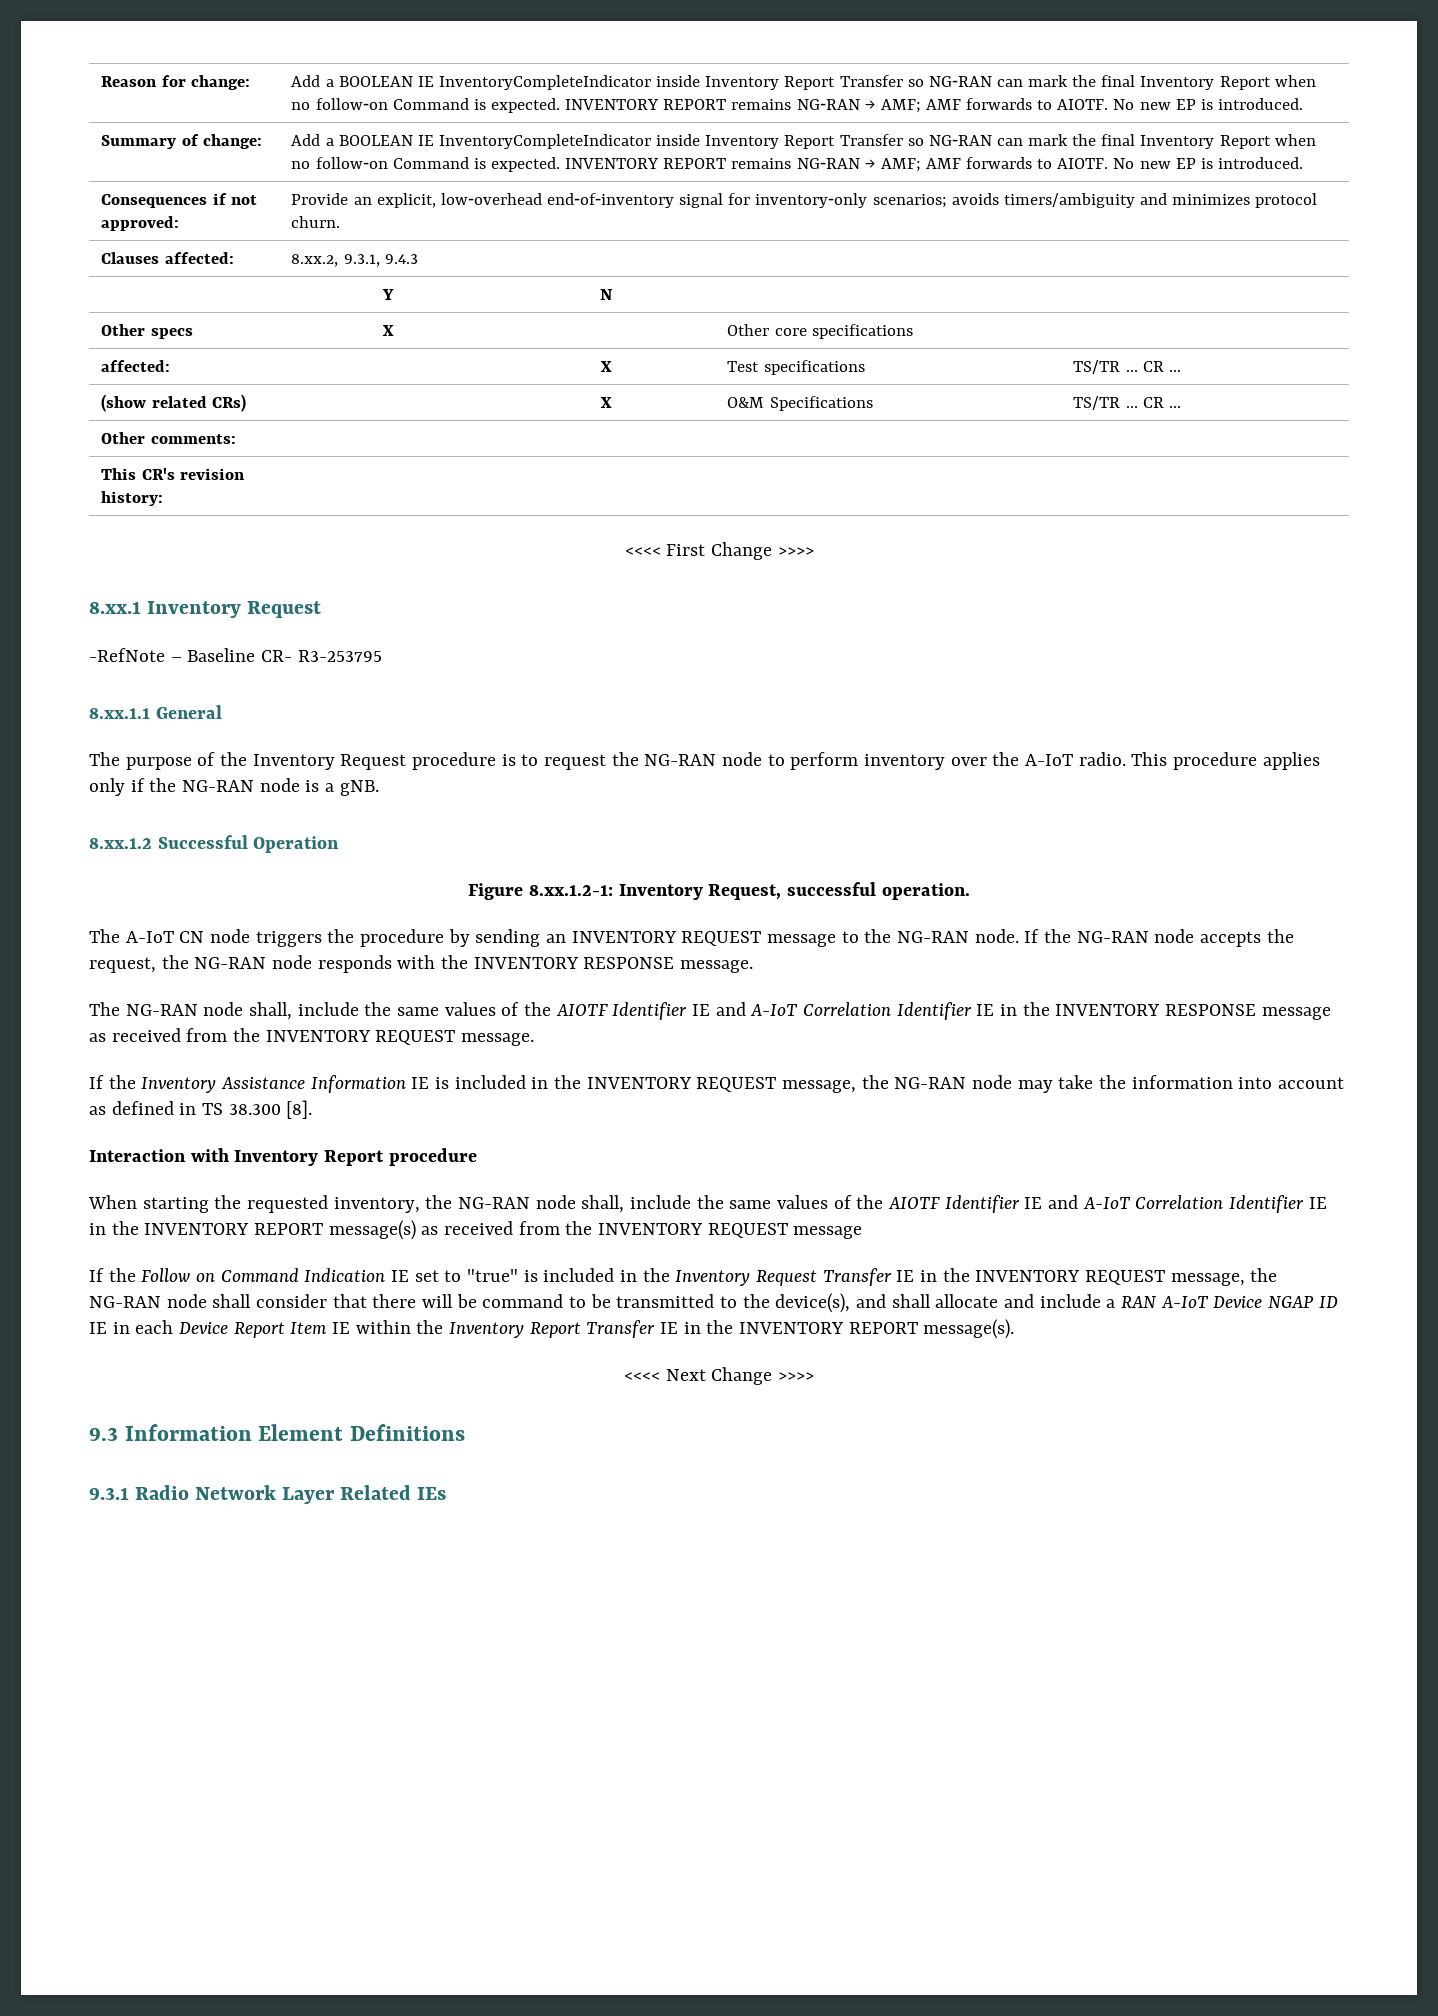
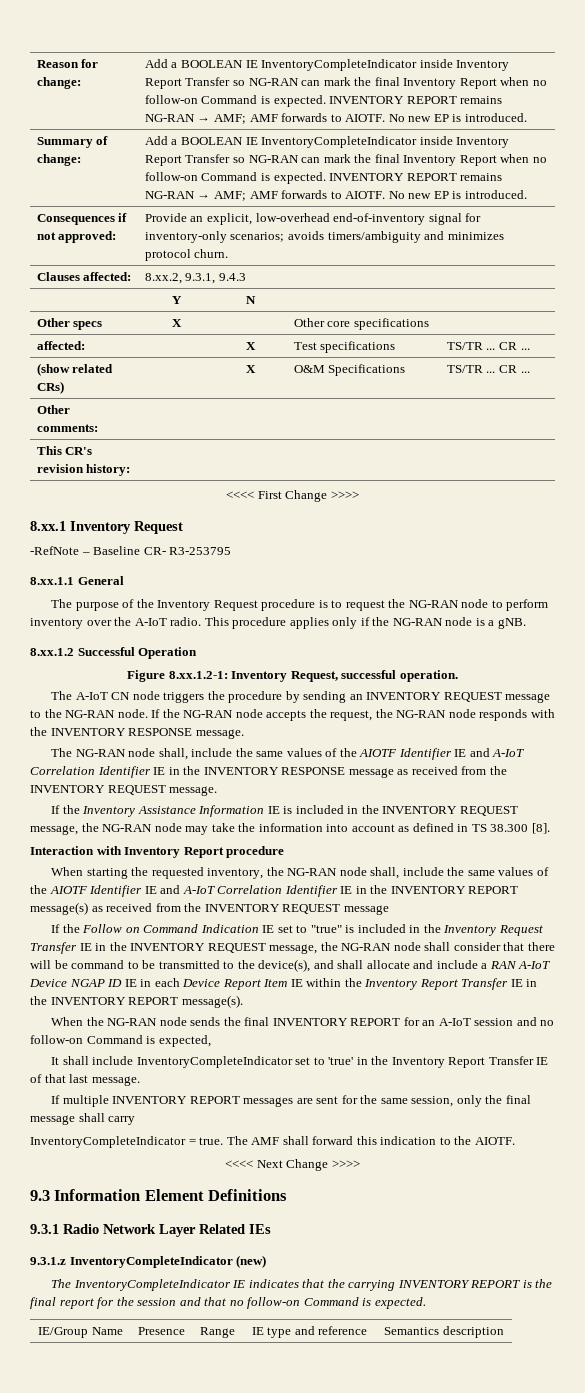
+ When the NG-RAN node sends the final INVENTORY REPORT for an A-IoT session and no follow-on Command is expected,
+ It shall include InventoryCompleteIndicator set to 'true' in the Inventory Report Transfer IE of that last message.
+ If multiple INVENTORY REPORT messages are sent for the same session, only the final message shall carry
+ InventoryCompleteIndicator = true. The AMF shall forward this indication to the AIOTF.
+ 9.3.1.z InventoryCompleteIndicator (new)
+ The InventoryCompleteIndicator IE indicates that the carrying INVENTORY REPORT is the final report for the session and that no follow-on Command is expected.
+ IE/Group Name | Presence | Range | IE type and reference | Semantics description

